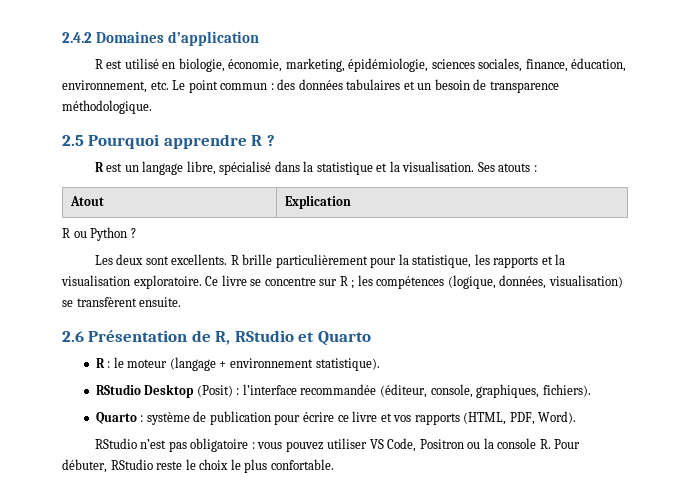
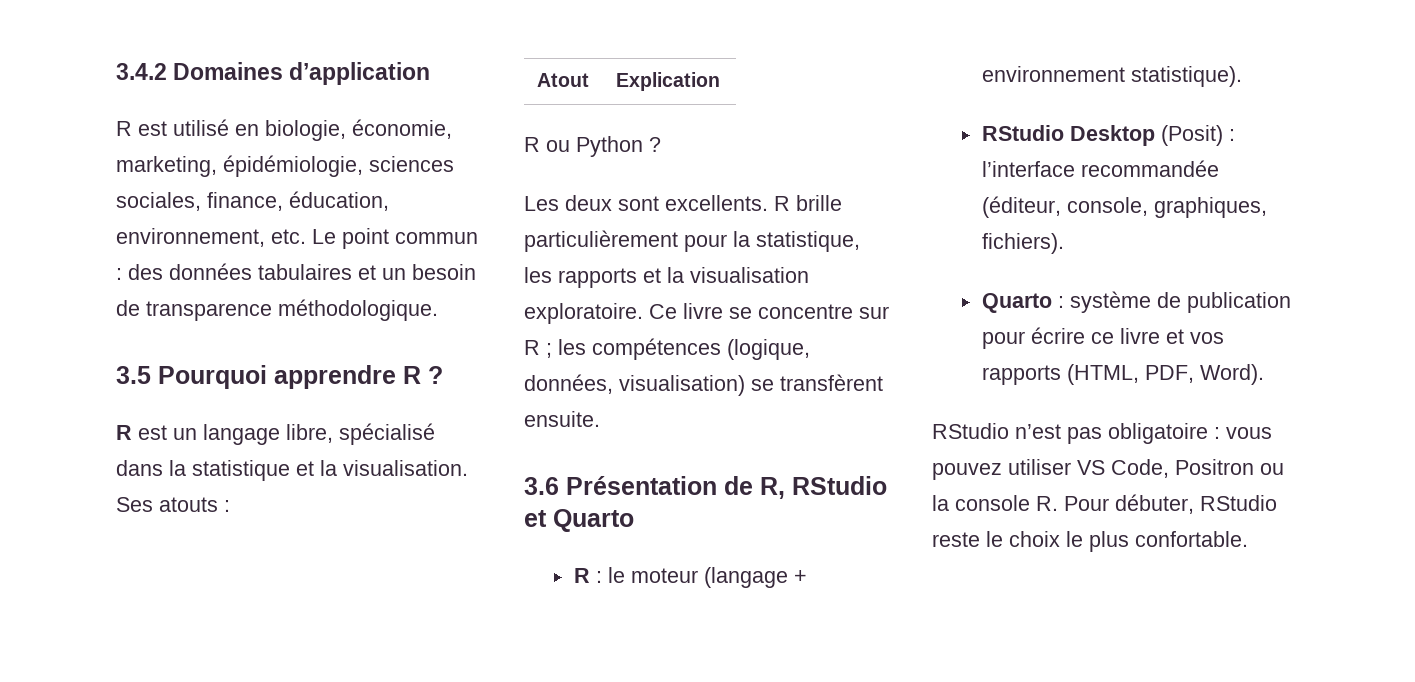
- 2.4.2 Domaines d’application
+ 3.4.2 Domaines d’application
- 2.5 Pourquoi apprendre R ?
+ 3.5 Pourquoi apprendre R ?
- 2.6 Présentation de R, RStudio et Quarto
+ 3.6 Présentation de R, RStudio et Quarto

